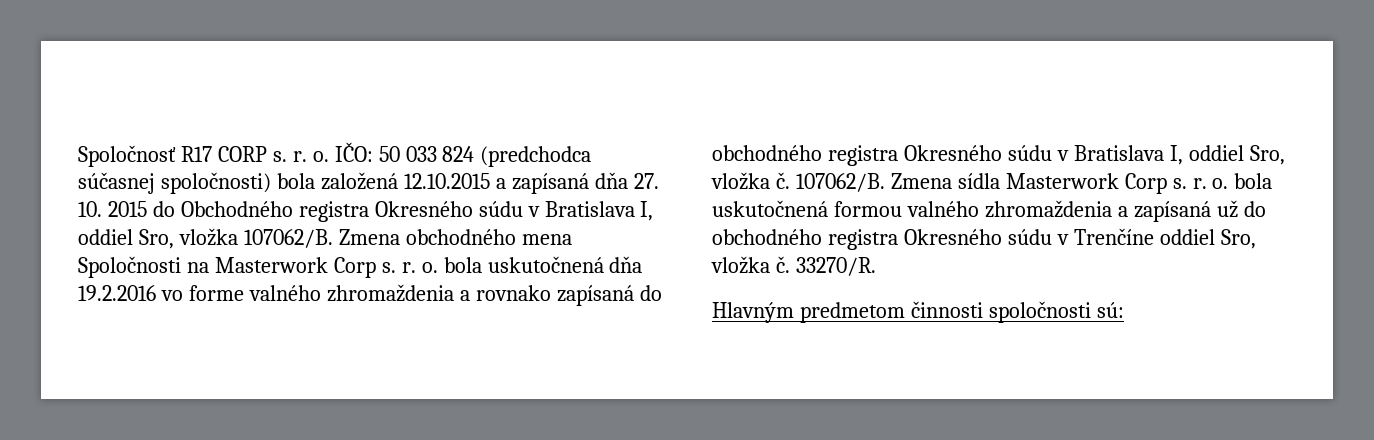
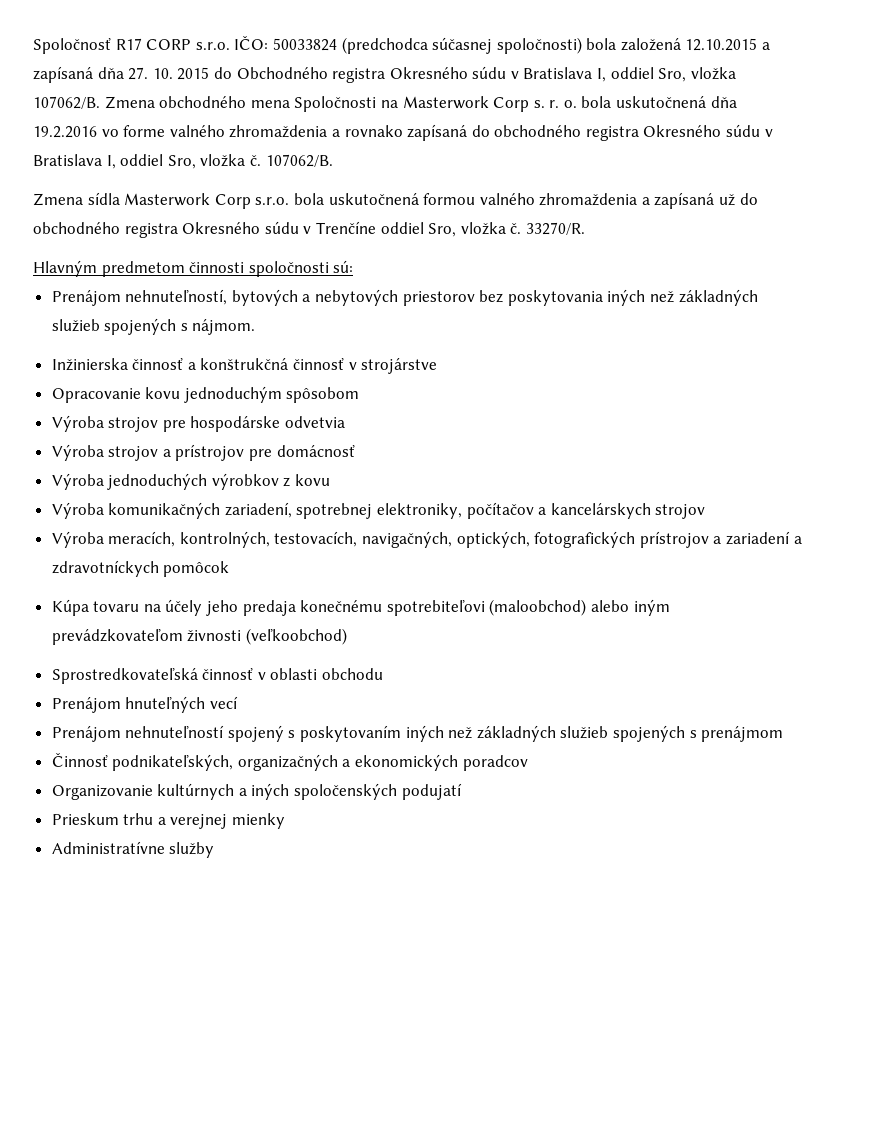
- Spoločnosť R17 CORP s. r. o. IČO: 50 033 824 (predchodca súčasnej spoločnosti) bola založená 12.10.2015 a zapísaná dňa 27. 10. 2015 do Obchodného registra Okresného súdu v Bratislava I, oddiel Sro, vložka 107062/B.
+ Spoločnosť R17 CORP s.r.o. IČO: 50033824 (predchodca súčasnej spoločnosti) bola založená 12.10.2015 a zapísaná dňa 27. 10. 2015 do Obchodného registra Okresného súdu v Bratislava I, oddiel Sro, vložka 107062/B.
- Zmena obchodného mena Spoločnosti na Masterwork Corp s. r. o. bola uskutočnená dňa 19.2.2016 vo forme valného zhromaždenia a rovnako zapísaná do obchodného registra Okresného súdu v Bratislava I, oddiel Sro, vložka č. 107062/B. Zmena sídla Masterwork Corp s. r. o. bola uskutočnená formou valného zhromaždenia a zapísaná už do obchodného registra Okresného súdu v Trenčíne oddiel Sro, vložka č.
+ Zmena obchodného mena Spoločnosti na Masterwork Corp s. r. o. bola uskutočnená dňa 19.2.2016 vo forme valného zhromaždenia a rovnako zapísaná do obchodného registra Okresného súdu v Bratislava I, oddiel Sro, vložka č. 107062/B.
+ Zmena sídla Masterwork Corp s.r.o. bola uskutočnená formou valného zhromaždenia a zapísaná už do obchodného registra Okresného súdu v Trenčíne oddiel Sro, vložka č.
+ Prenájom nehnuteľností, bytových a nebytových priestorov bez poskytovania iných než základných služieb spojených s nájmom.
+ Inžinierska činnosť a konštrukčná činnosť v strojárstve
+ Opracovanie kovu jednoduchým spôsobom
+ Výroba strojov pre hospodárske odvetvia
+ Výroba strojov a prístrojov pre domácnosť
+ Výroba jednoduchých výrobkov z kovu
+ Výroba komunikačných zariadení, spotrebnej elektroniky, počítačov a kancelárskych strojov
+ Výroba meracích, kontrolných, testovacích, navigačných, optických, fotografických prístrojov a zariadení a zdravotníckych pomôcok
+ Kúpa tovaru na účely jeho predaja konečnému spotrebiteľovi (maloobchod) alebo iným prevádzkovateľom živnosti (veľkoobchod)
+ Sprostredkovateľská činnosť v oblasti obchodu
+ Prenájom hnuteľných vecí
+ Prenájom nehnuteľností spojený s poskytovaním iných než základných služieb spojených s prenájmom
+ Činnosť podnikateľských, organizačných a ekonomických poradcov
+ Organizovanie kultúrnych a iných spoločenských podujatí
+ Prieskum trhu a verejnej mienky
+ Administratívne služby

